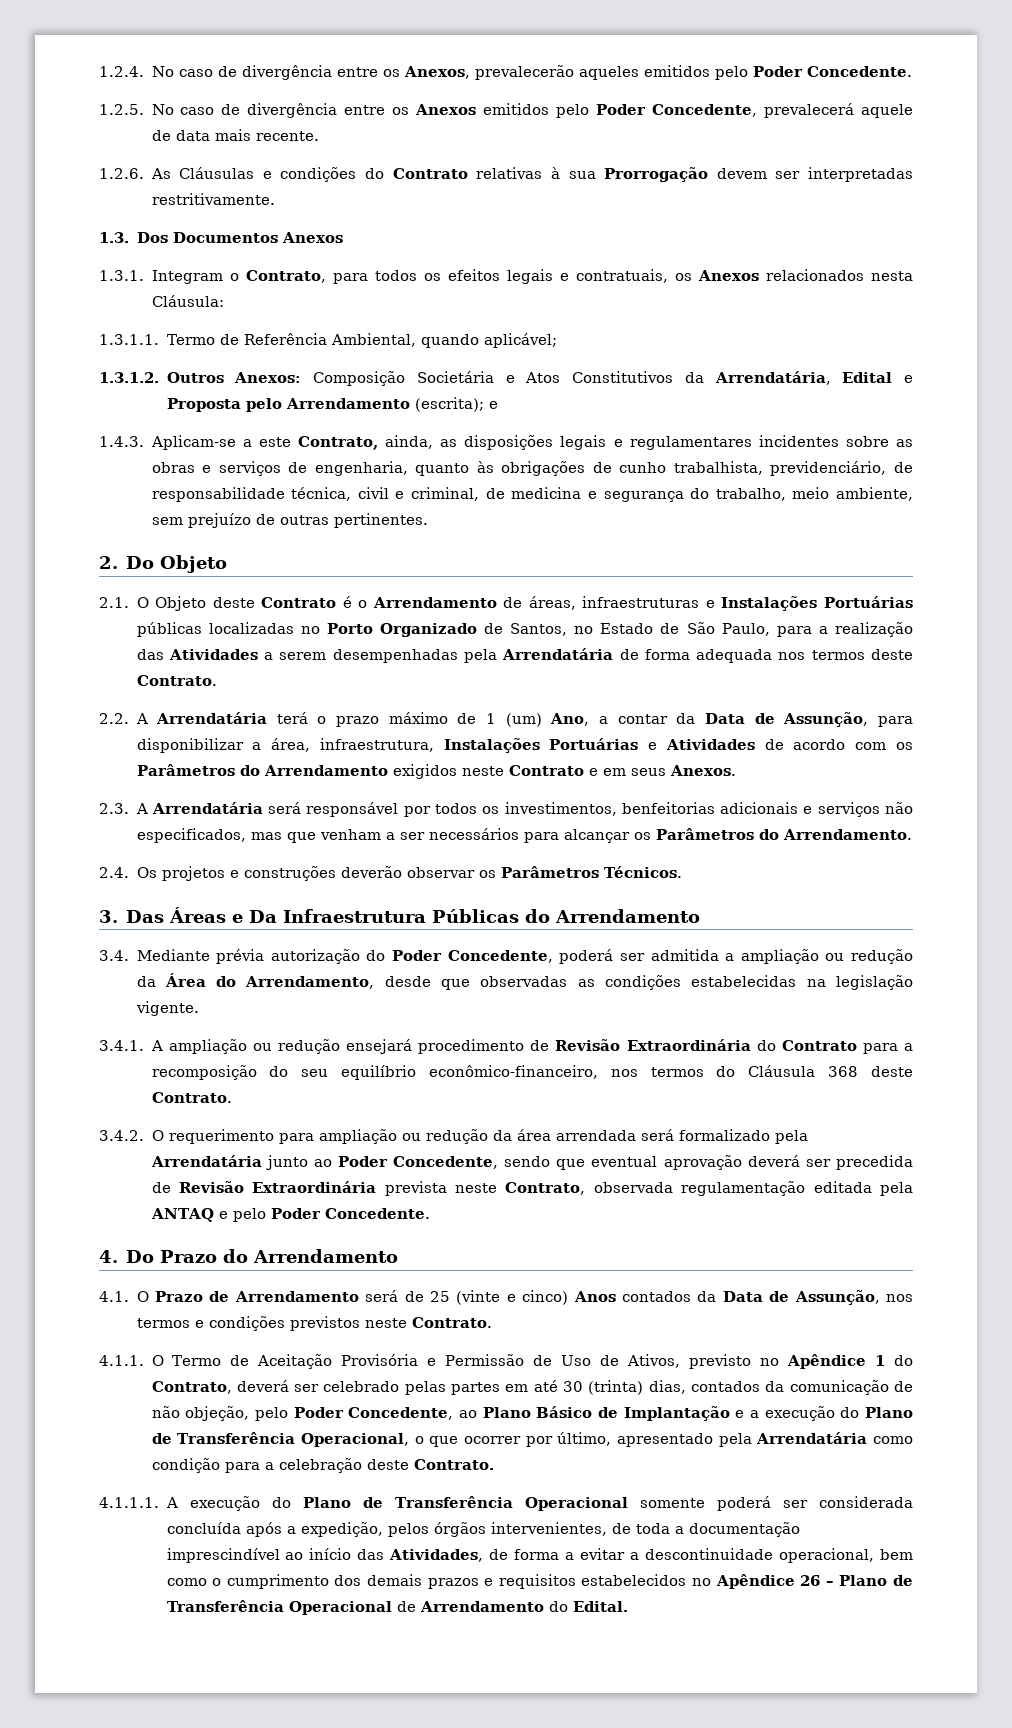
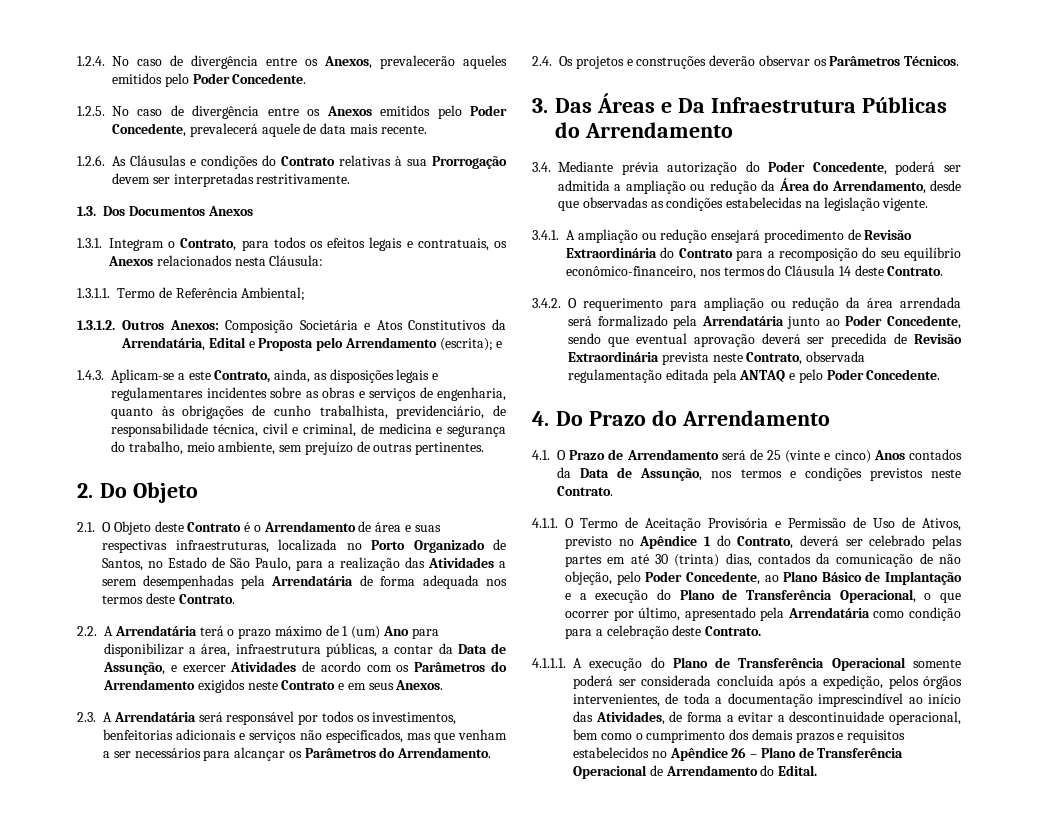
- 1.3.1.1. Termo de Referência Ambiental, quando aplicável;
+ 1.3.1.1. Termo de Referência Ambiental;
- 2.1. O Objeto deste Contrato é o Arrendamento de áreas, infraestruturas e Instalações Portuárias públicas localizadas no Porto Organizado de Santos, no Estado de São Paulo, para a realização das Atividades a serem desempenhadas pela Arrendatária de forma adequada nos termos deste Contrato.
+ 2.1. O Objeto deste Contrato é o Arrendamento de área e suas respectivas infraestruturas, localizada no Porto Organizado de Santos, no Estado de São Paulo, para a realização das Atividades a serem desempenhadas pela Arrendatária de forma adequada nos termos deste Contrato.
- 2.2. A Arrendatária terá o prazo máximo de 1 (um) Ano, a contar da Data de Assunção, para disponibilizar a área, infraestrutura, Instalações Portuárias e Atividades de acordo com os Parâmetros do Arrendamento exigidos neste Contrato e em seus Anexos.
+ 2.2. A Arrendatária terá o prazo máximo de 1 (um) Ano para disponibilizar a área, infraestrutura públicas, a contar da Data de Assunção, e exercer Atividades de acordo com os Parâmetros do Arrendamento exigidos neste Contrato e em seus Anexos.
- 3.4.1. A ampliação ou redução ensejará procedimento de Revisão Extraordinária do Contrato para a recomposição do seu equilíbrio econômico-financeiro, nos termos do Cláusula 368 deste Contrato.
+ 3.4.1. A ampliação ou redução ensejará procedimento de Revisão Extraordinária do Contrato para a recomposição do seu equilíbrio econômico-financeiro, nos termos do Cláusula 14 deste Contrato.

